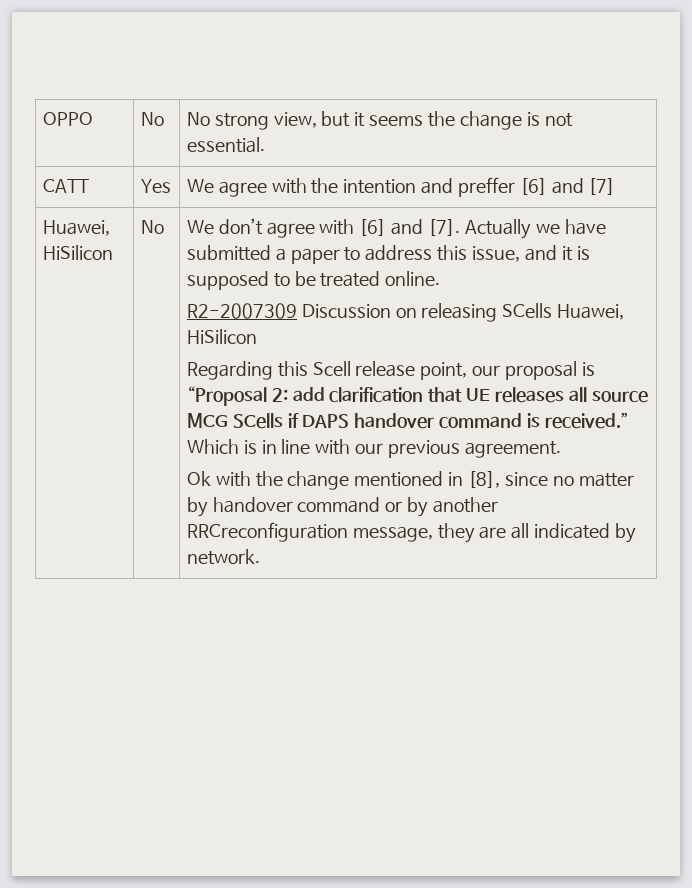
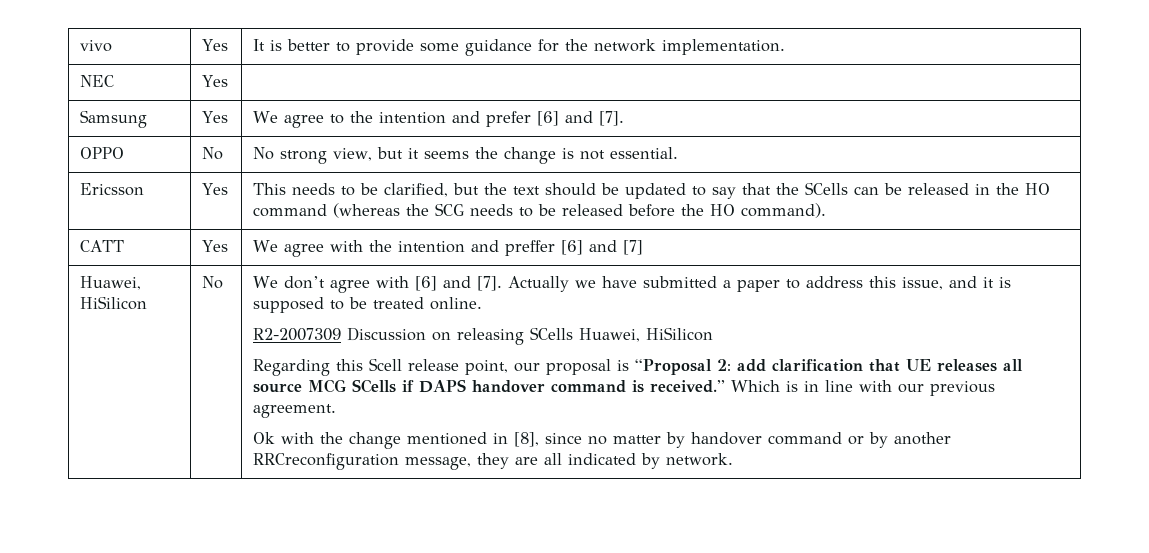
+ vivo | Yes | It is better to provide some guidance for the network implementation.
+ NEC | Yes |
+ Samsung | Yes | We agree to the intention and prefer [6] and [7].
+ Ericsson | Yes | This needs to be clarified, but the text should be updated to say that the SCells can be released in the HO command (whereas the SCG needs to be released before the HO command).

